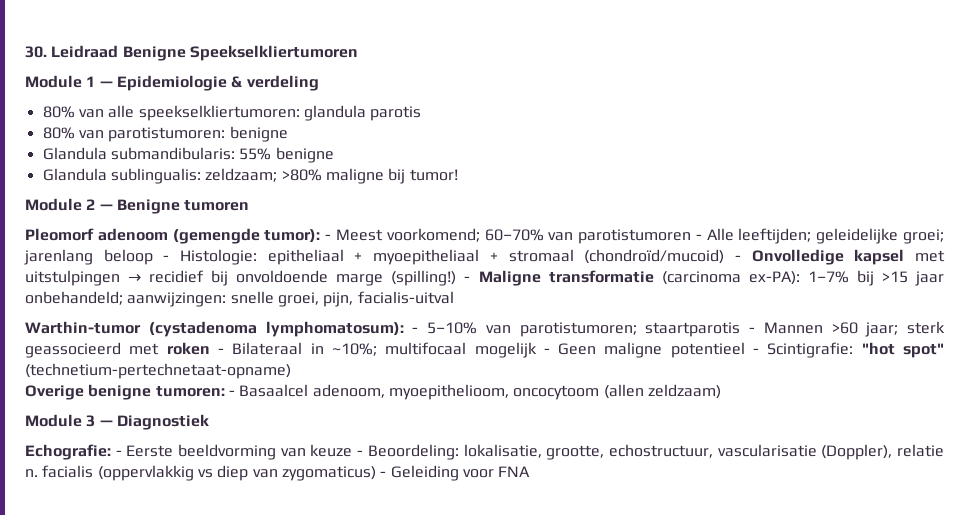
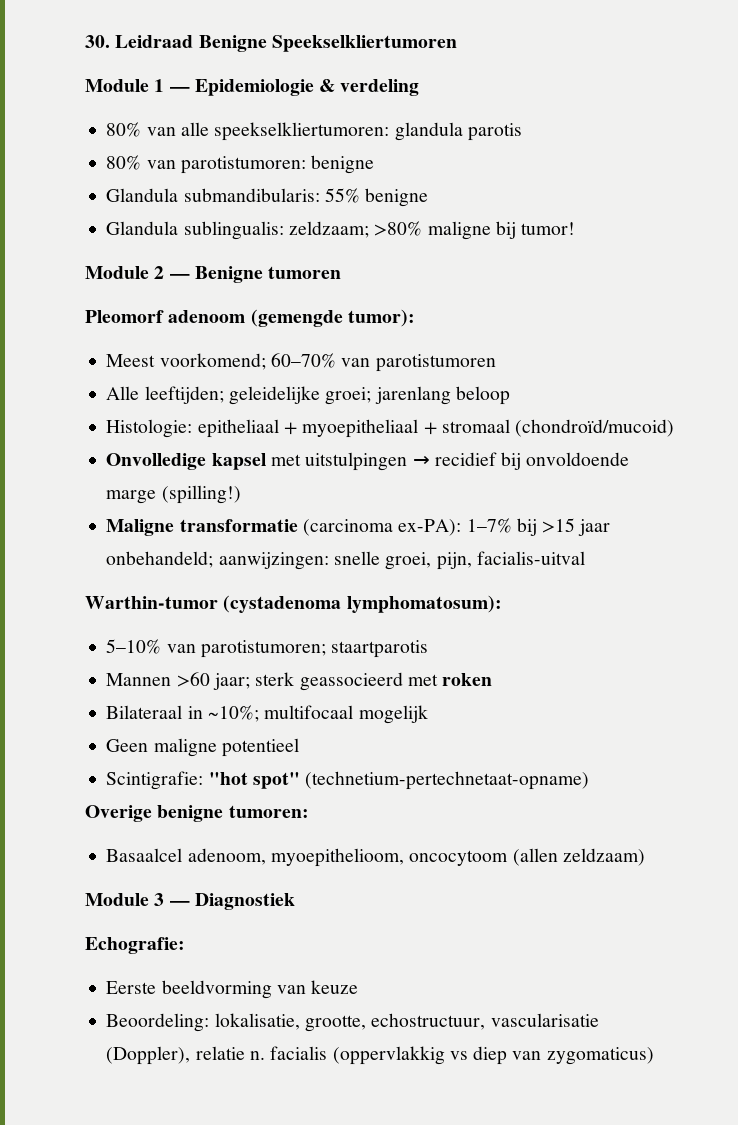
- Pleomorf adenoom (gemengde tumor): - Meest voorkomend; 60–70% van parotistumoren - Alle leeftijden; geleidelijke groei; jarenlang beloop - Histologie: epitheliaal + myoepitheliaal + stromaal (chondroïd/mucoid) - Onvolledige kapsel met uitstulpingen → recidief bij onvoldoende marge (spilling!) - Maligne transformatie (carcinoma ex-PA): 1–7% bij >15 jaar onbehandeld; aanwijzingen: snelle groei, pijn, facialis-uitval
+ Pleomorf adenoom (gemengde tumor):
+ Meest voorkomend; 60–70% van parotistumoren
+ Alle leeftijden; geleidelijke groei; jarenlang beloop
+ Histologie: epitheliaal + myoepitheliaal + stromaal (chondroïd/mucoid)
+ Onvolledige kapsel met uitstulpingen → recidief bij onvoldoende marge (spilling!)
+ Maligne transformatie (carcinoma ex-PA): 1–7% bij >15 jaar onbehandeld; aanwijzingen: snelle groei, pijn, facialis-uitval
- Warthin-tumor (cystadenoma lymphomatosum): - 5–10% van parotistumoren; staartparotis - Mannen >60 jaar; sterk geassocieerd met roken - Bilateraal in ~10%; multifocaal mogelijk - Geen maligne potentieel - Scintigrafie: "hot spot" (technetium-pertechnetaat-opname)
+ Warthin-tumor (cystadenoma lymphomatosum):
+ 5–10% van parotistumoren; staartparotis
+ Mannen >60 jaar; sterk geassocieerd met roken
+ Bilateraal in ~10%; multifocaal mogelijk
+ Geen maligne potentieel
+ Scintigrafie: "hot spot" (technetium-pertechnetaat-opname)
- Overige benigne tumoren: - Basaalcel adenoom, myoepithelioom, oncocytoom (allen zeldzaam)
+ Overige benigne tumoren:
+ Basaalcel adenoom, myoepithelioom, oncocytoom (allen zeldzaam)
- Echografie: - Eerste beeldvorming van keuze - Beoordeling: lokalisatie, grootte, echostructuur, vascularisatie (Doppler), relatie n. facialis (oppervlakkig vs diep van zygomaticus) - Geleiding voor FNA
+ Echografie:
+ Eerste beeldvorming van keuze
+ Beoordeling: lokalisatie, grootte, echostructuur, vascularisatie (Doppler), relatie n. facialis (oppervlakkig vs diep van zygomaticus)

